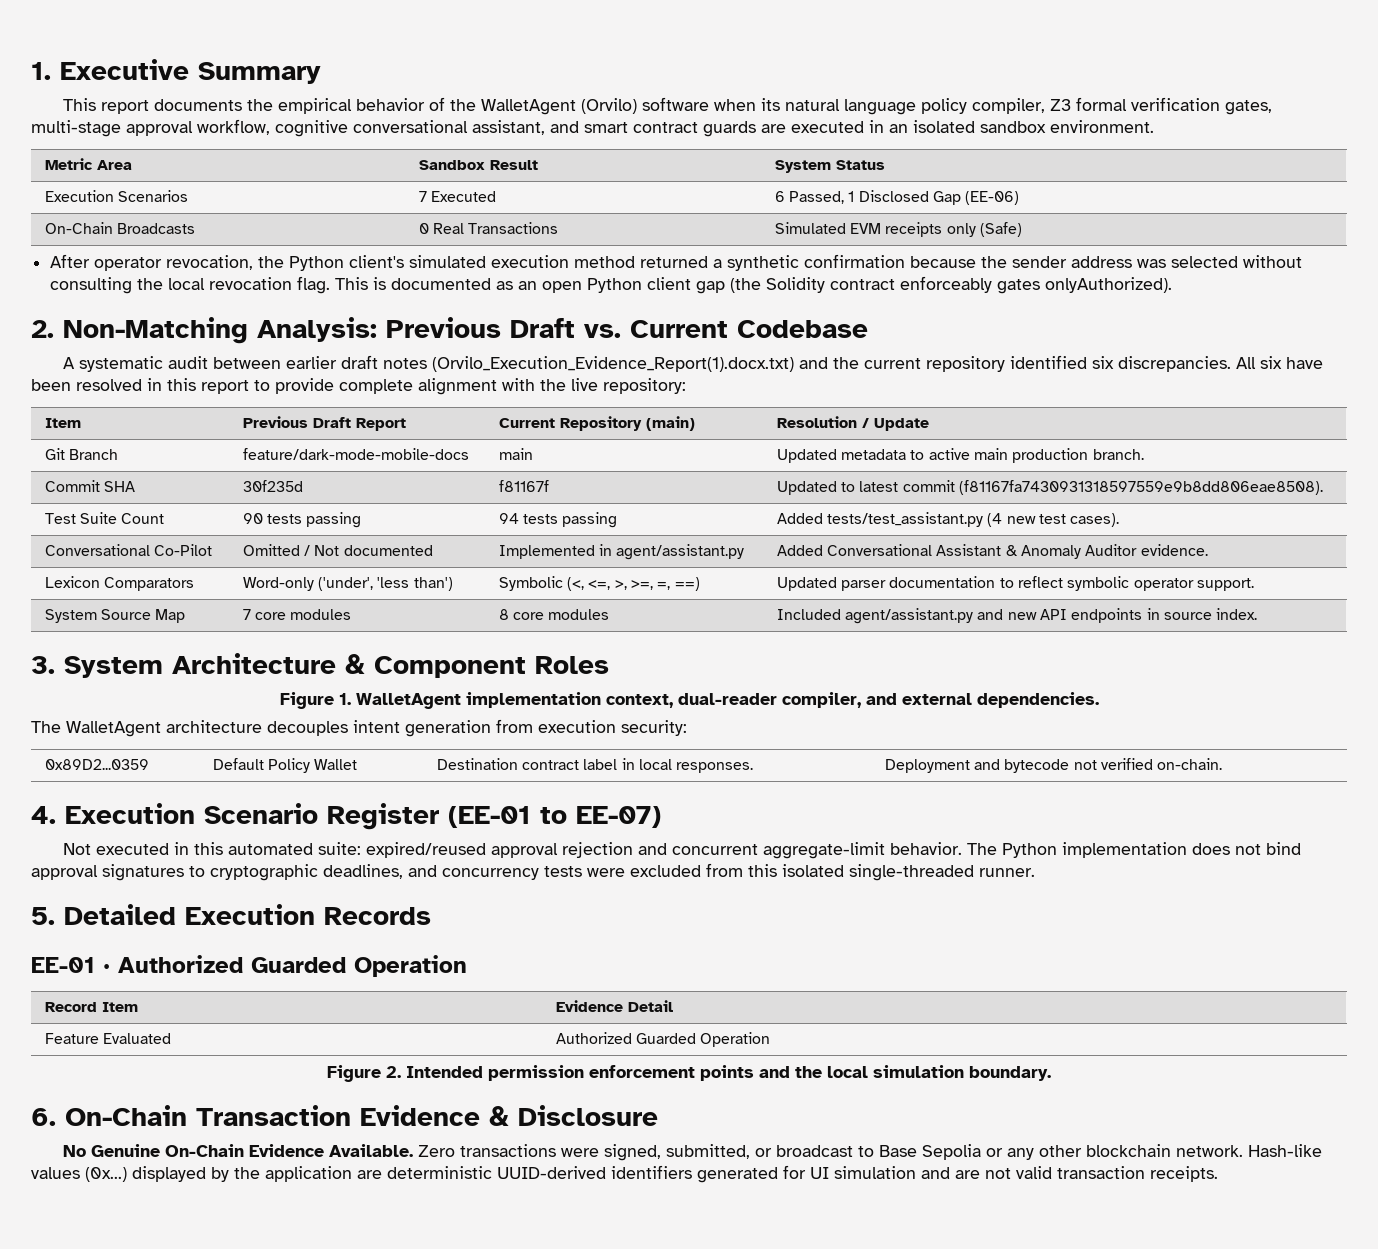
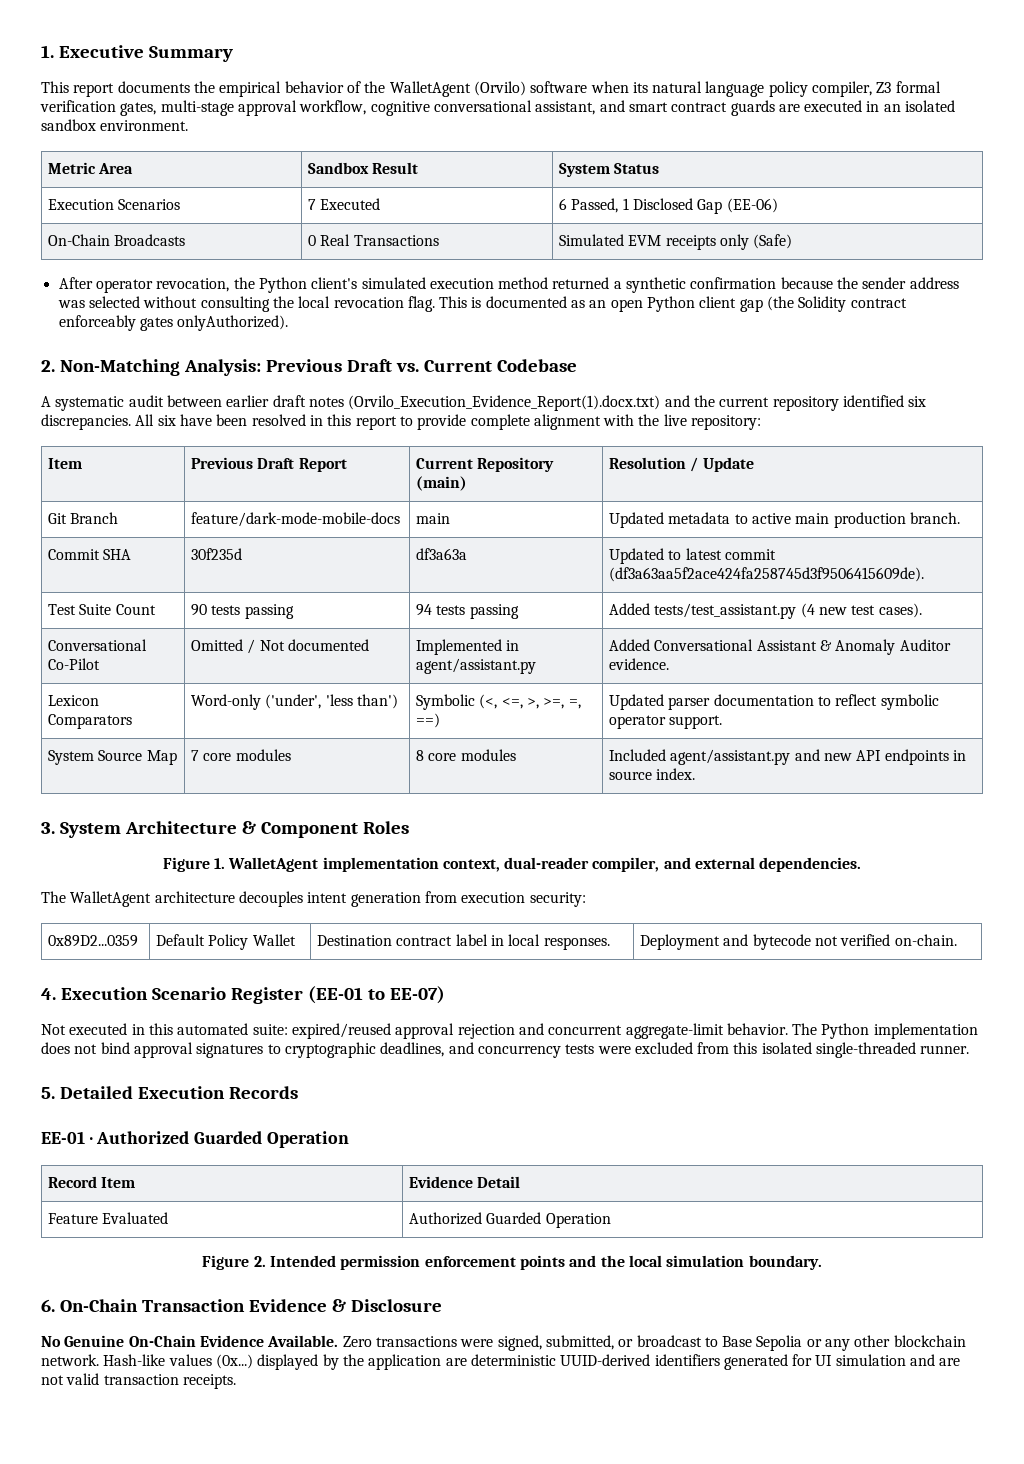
- Commit SHA | 30f235d | f81167f | Updated to latest commit (f81167fa7430931318597559e9b8dd806eae8508).
+ Commit SHA | 30f235d | df3a63a | Updated to latest commit (df3a63aa5f2ace424fa258745d3f9506415609de).

